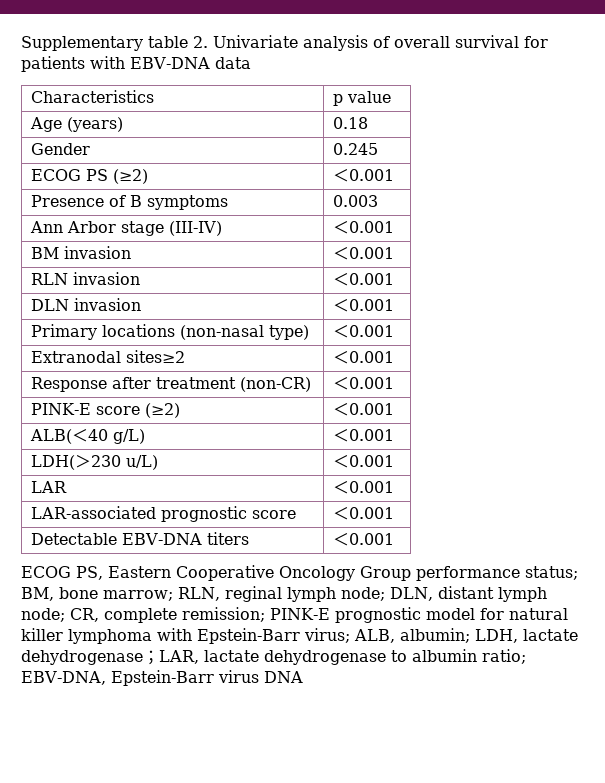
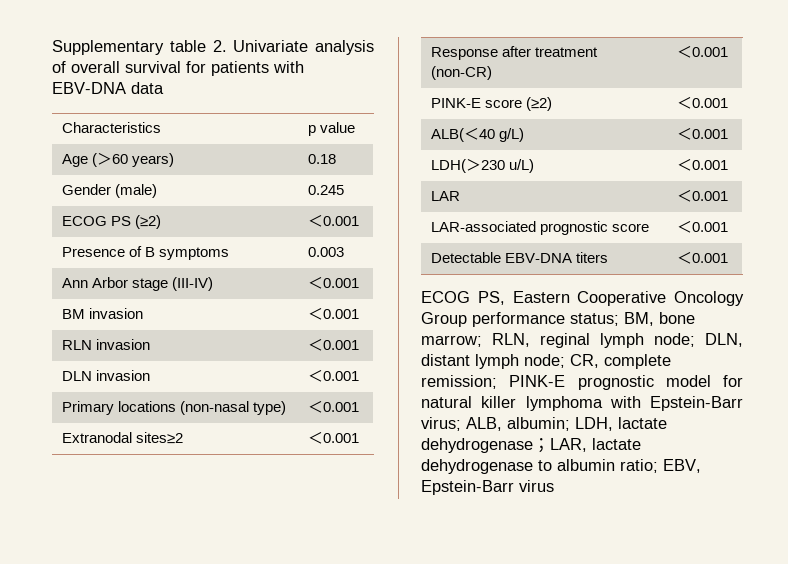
- Age (years) | 0.18
+ Age (＞60 years) | 0.18
- Gender | 0.245
+ Gender (male) | 0.245
- ECOG PS, Eastern Cooperative Oncology Group performance status; BM, bone marrow; RLN, reginal lymph node; DLN, distant lymph node; CR, complete remission; PINK-E prognostic model for natural killer lymphoma with Epstein-Barr virus; ALB, albumin; LDH, lactate dehydrogenase；LAR, lactate dehydrogenase to albumin ratio; EBV-DNA, Epstein-Barr virus DNA
+ ECOG PS, Eastern Cooperative Oncology Group performance status; BM, bone marrow; RLN, reginal lymph node; DLN, distant lymph node; CR, complete remission; PINK-E prognostic model for natural killer lymphoma with Epstein-Barr virus; ALB, albumin; LDH, lactate dehydrogenase；LAR, lactate dehydrogenase to albumin ratio; EBV, Epstein-Barr virus

